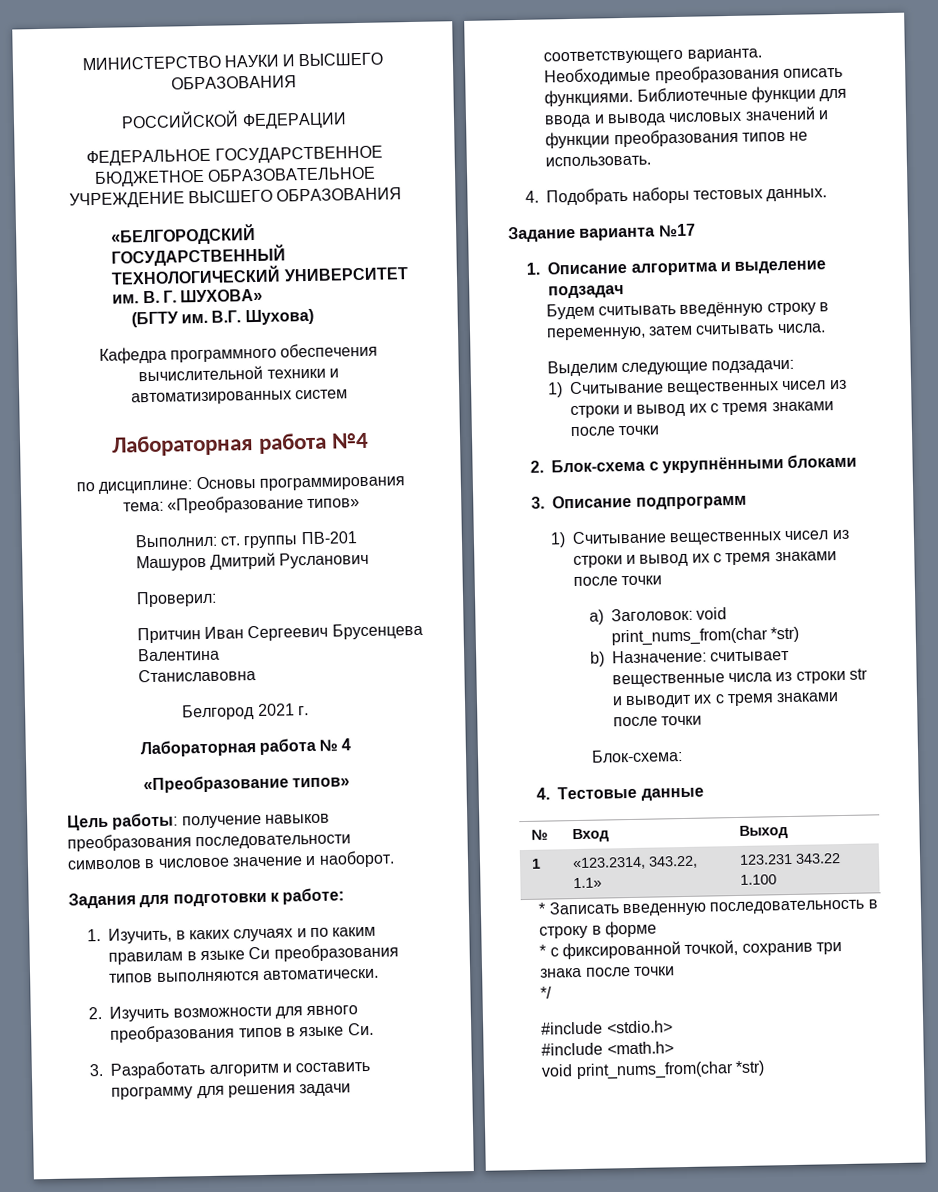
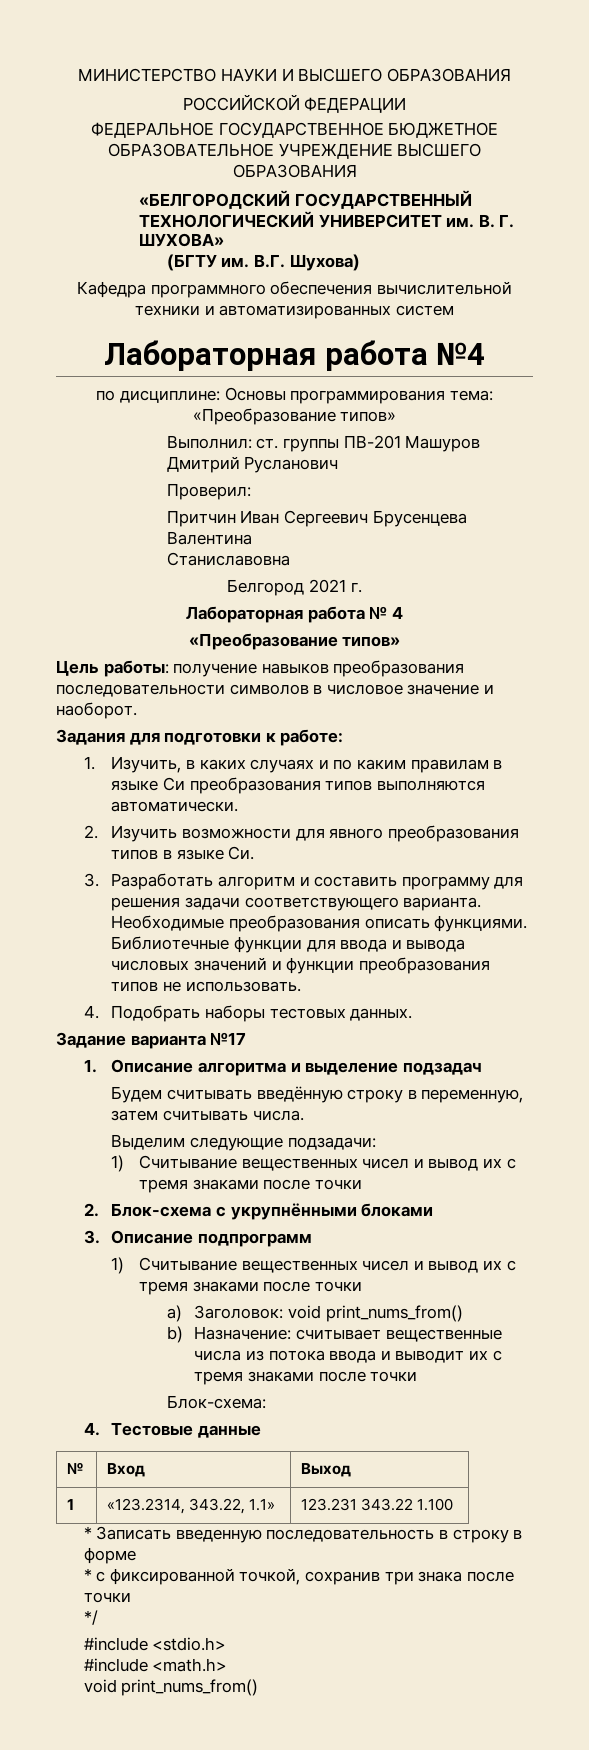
  Выделим следующие подзадачи:
- 1) Считывание вещественных чисел из строки и вывод их с тремя знаками после точки
+ 1) Считывание вещественных чисел и вывод их с тремя знаками после точки
  3. Описание подпрограмм
- 1) Считывание вещественных чисел из строки и вывод их с тремя знаками после точки
+ 1) Считывание вещественных чисел и вывод их с тремя знаками после точки
- a) Заголовок: void print_nums_from(char *str)
+ a) Заголовок: void print_nums_from()
- b) Назначение: считывает вещественные числа из строки str и выводит их с тремя знаками после точки
+ b) Назначение: считывает вещественные числа из потока ввода и выводит их с тремя знаками после точки
  #include <math.h>
- void print_nums_from(char *str)
+ void print_nums_from()

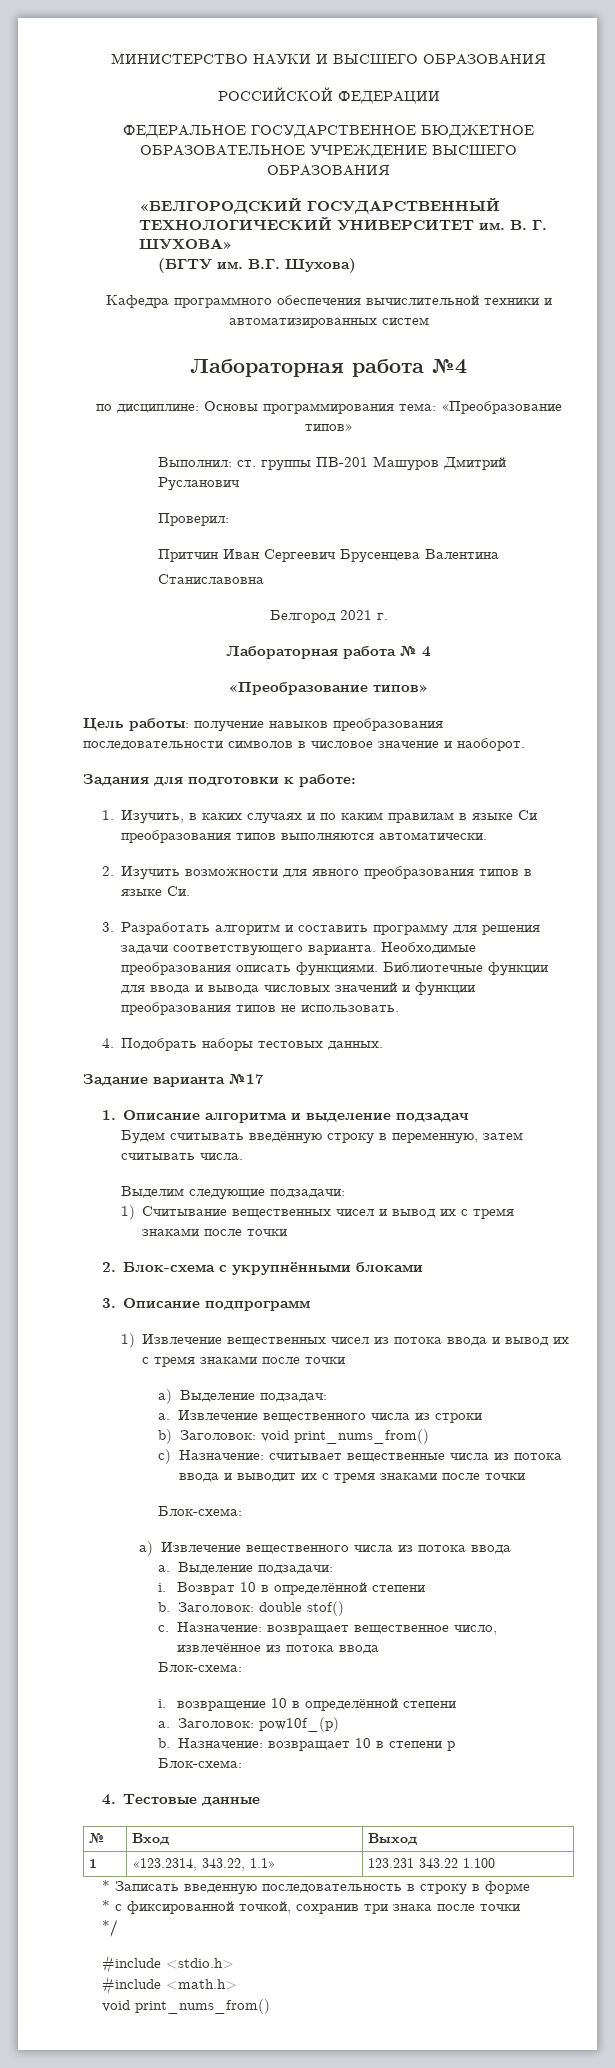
  3. Описание подпрограмм
- 1) Считывание вещественных чисел и вывод их с тремя знаками после точки
+ 1) Извлечение вещественных чисел из потока ввода и вывод их с тремя знаками после точки
- a) Заголовок: void print_nums_from()
+ a) Выделение подзадач:
+ a. Извлечение вещественного числа из строки
+ b) Заголовок: void print_nums_from()
- b) Назначение: считывает вещественные числа из потока ввода и выводит их с тремя знаками после точки
+ c) Назначение: считывает вещественные числа из потока ввода и выводит их с тремя знаками после точки
+ a) Извлечение вещественного числа из потока ввода
+ a. Выделение подзадачи:
+ i. Возврат 10 в определённой степени
+ b. Заголовок: double stof()
+ c. Назначение: возвращает вещественное число, извлечённое из потока ввода
+ Блок-схема:
+ i. возвращение 10 в определённой степени
+ a. Заголовок: pow10f_(p)
+ b. Назначение: возвращает 10 в степени p
+ Блок-схема:

